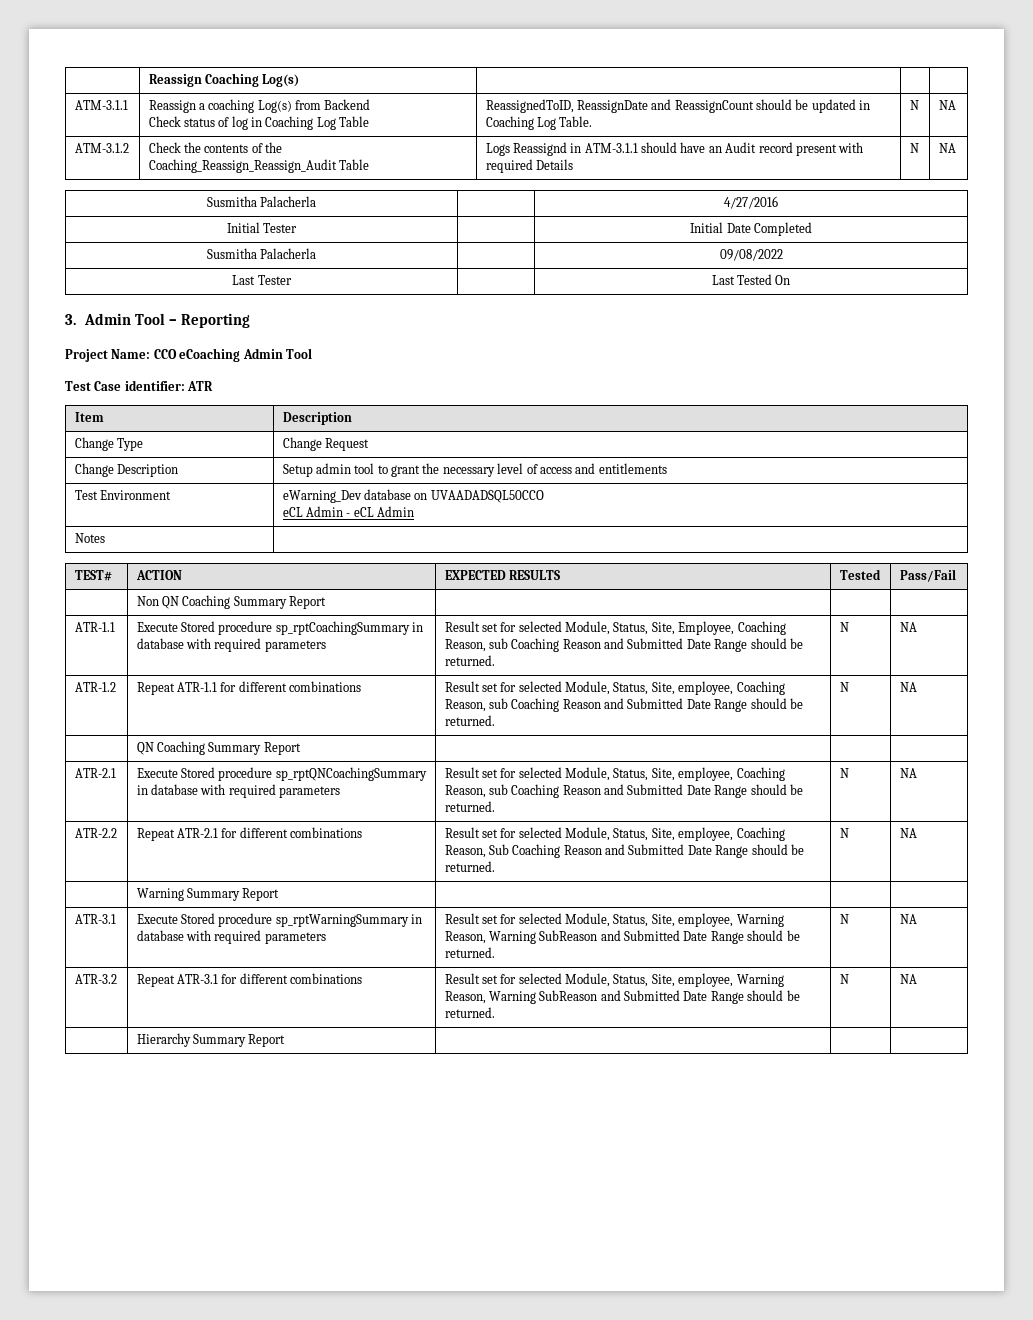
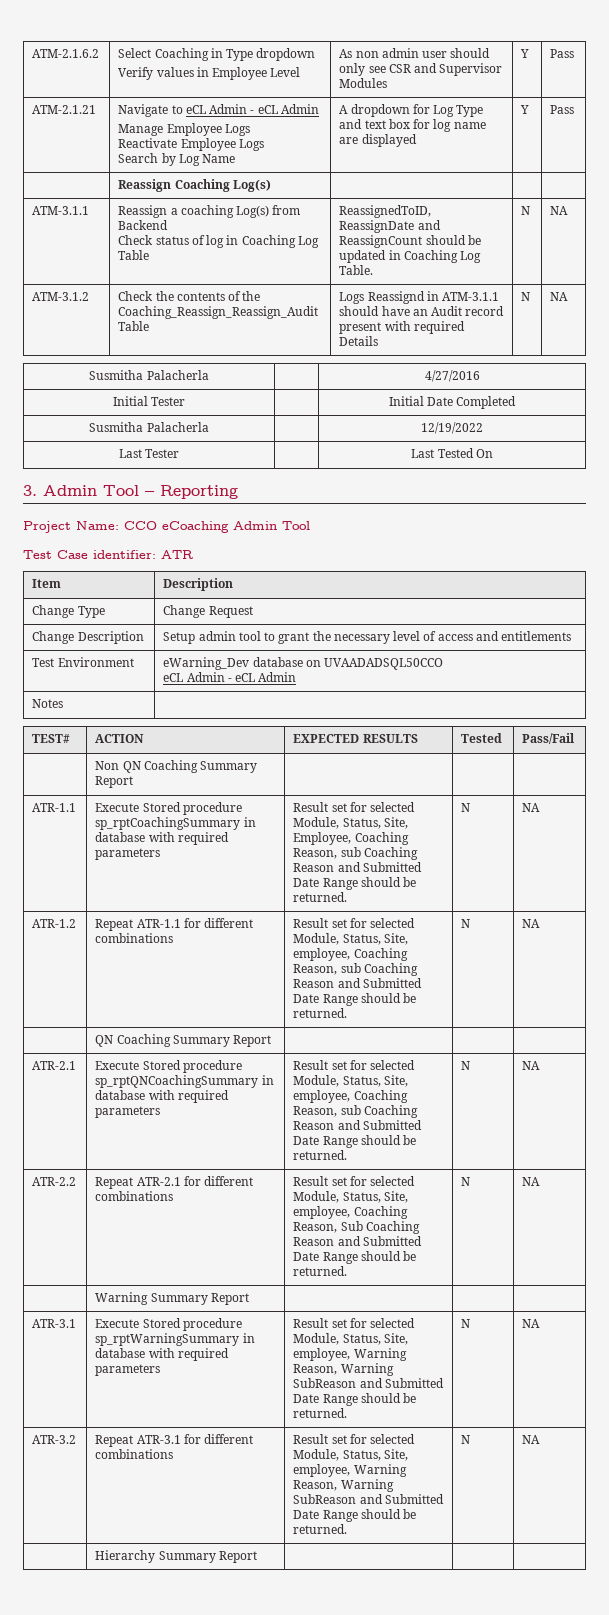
+ ATM-2.1.6.2 | Select Coaching in Type dropdown
+ Verify values in Employee Level | As non admin user should only see CSR and Supervisor Modules | Y | Pass
+ ATM-2.1.21 | Navigate to eCL Admin - eCL Admin
+ Manage Employee Logs
+ Reactivate Employee Logs
+ Search by Log Name | A dropdown for Log Type and text box for log name are displayed | Y | Pass
- Susmitha Palacherla | | 09/08/2022
+ Susmitha Palacherla | | 12/19/2022

